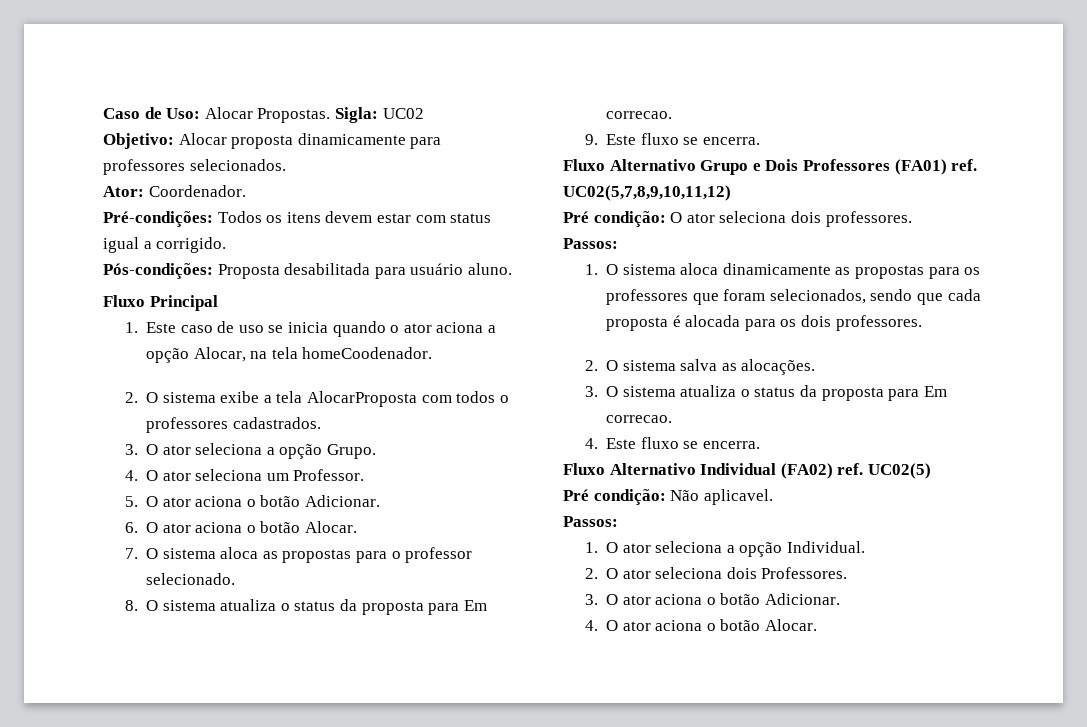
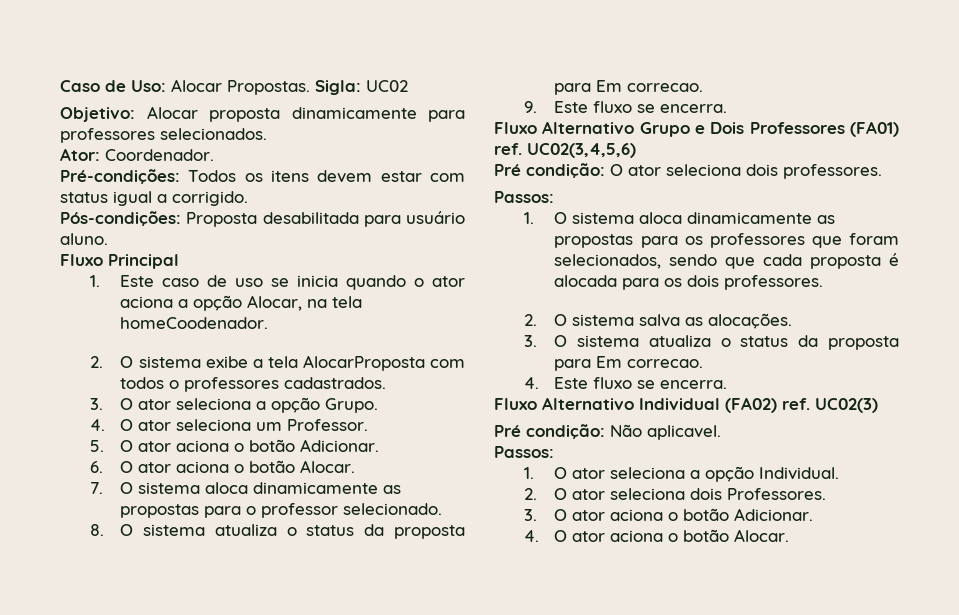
- 7. O sistema aloca as propostas para o professor selecionado.
+ 7. O sistema aloca dinamicamente as propostas para o professor selecionado.
- Fluxo Alternativo Grupo e Dois Professores (FA01) ref. UC02(5,7,8,9,10,11,12)
+ Fluxo Alternativo Grupo e Dois Professores (FA01) ref. UC02(3,4,5,6)
- Fluxo Alternativo Individual (FA02) ref. UC02(5)
+ Fluxo Alternativo Individual (FA02) ref. UC02(3)

